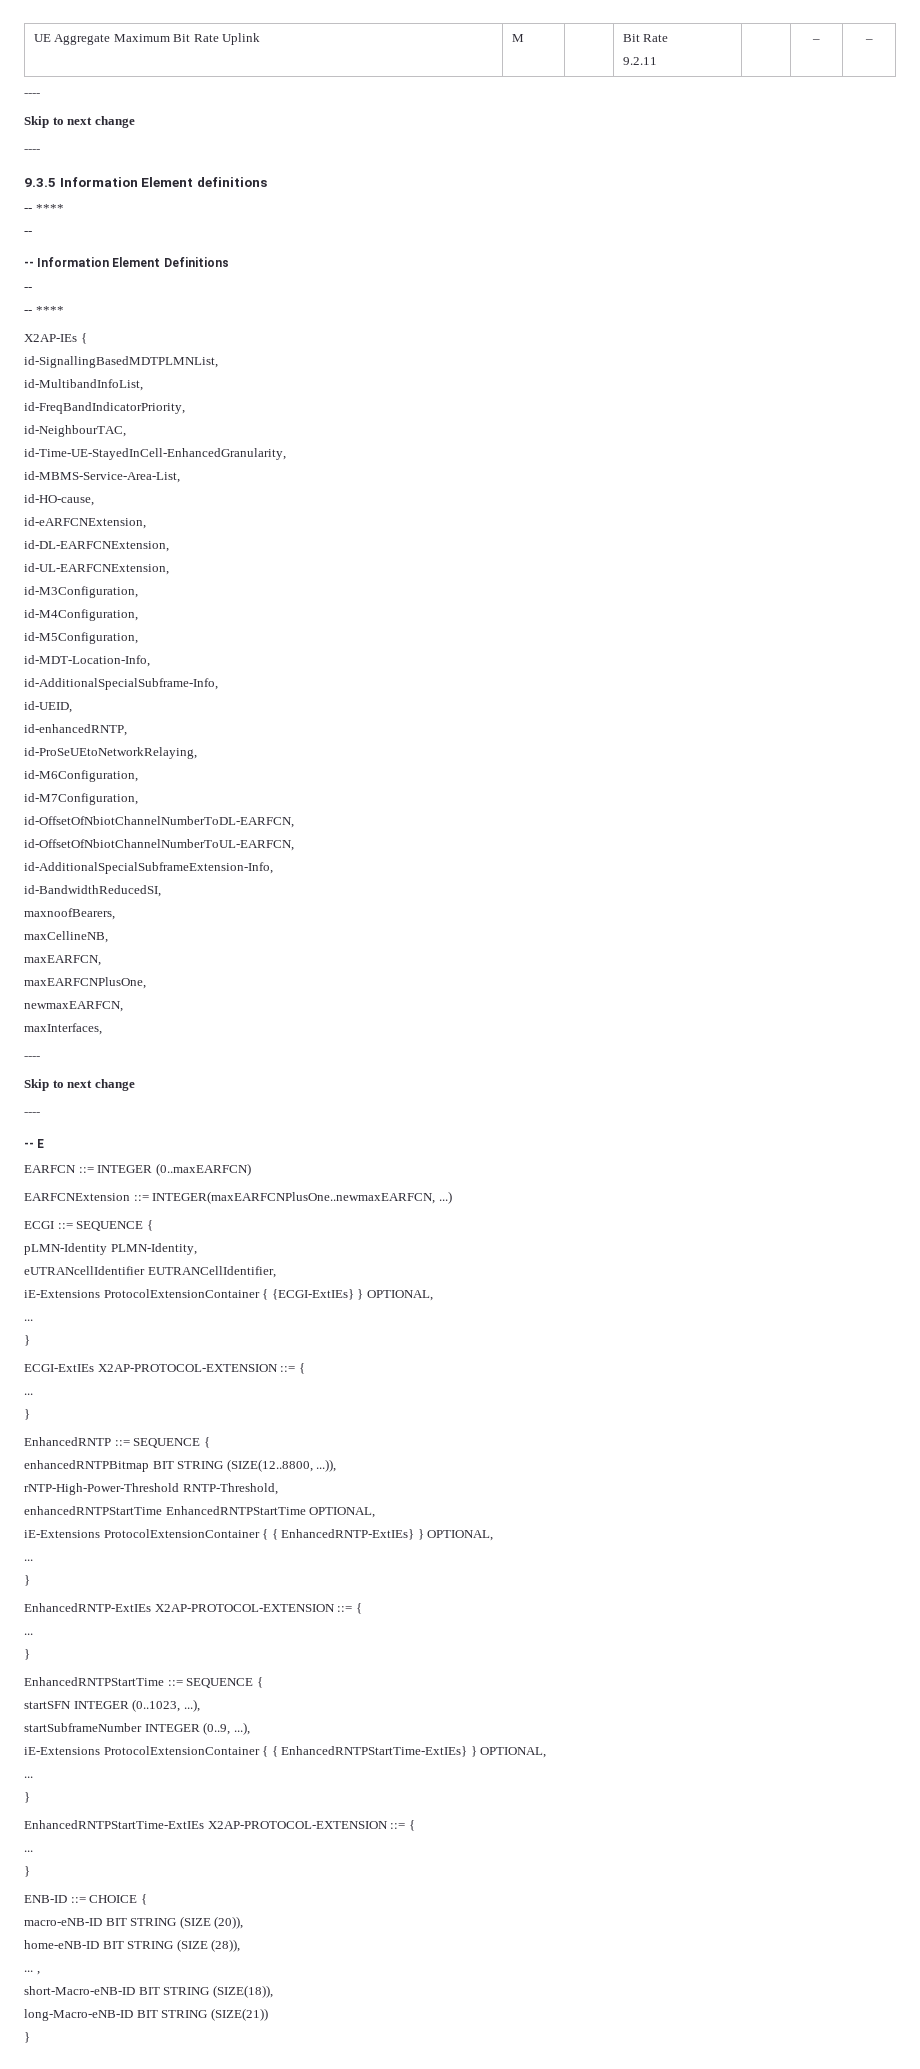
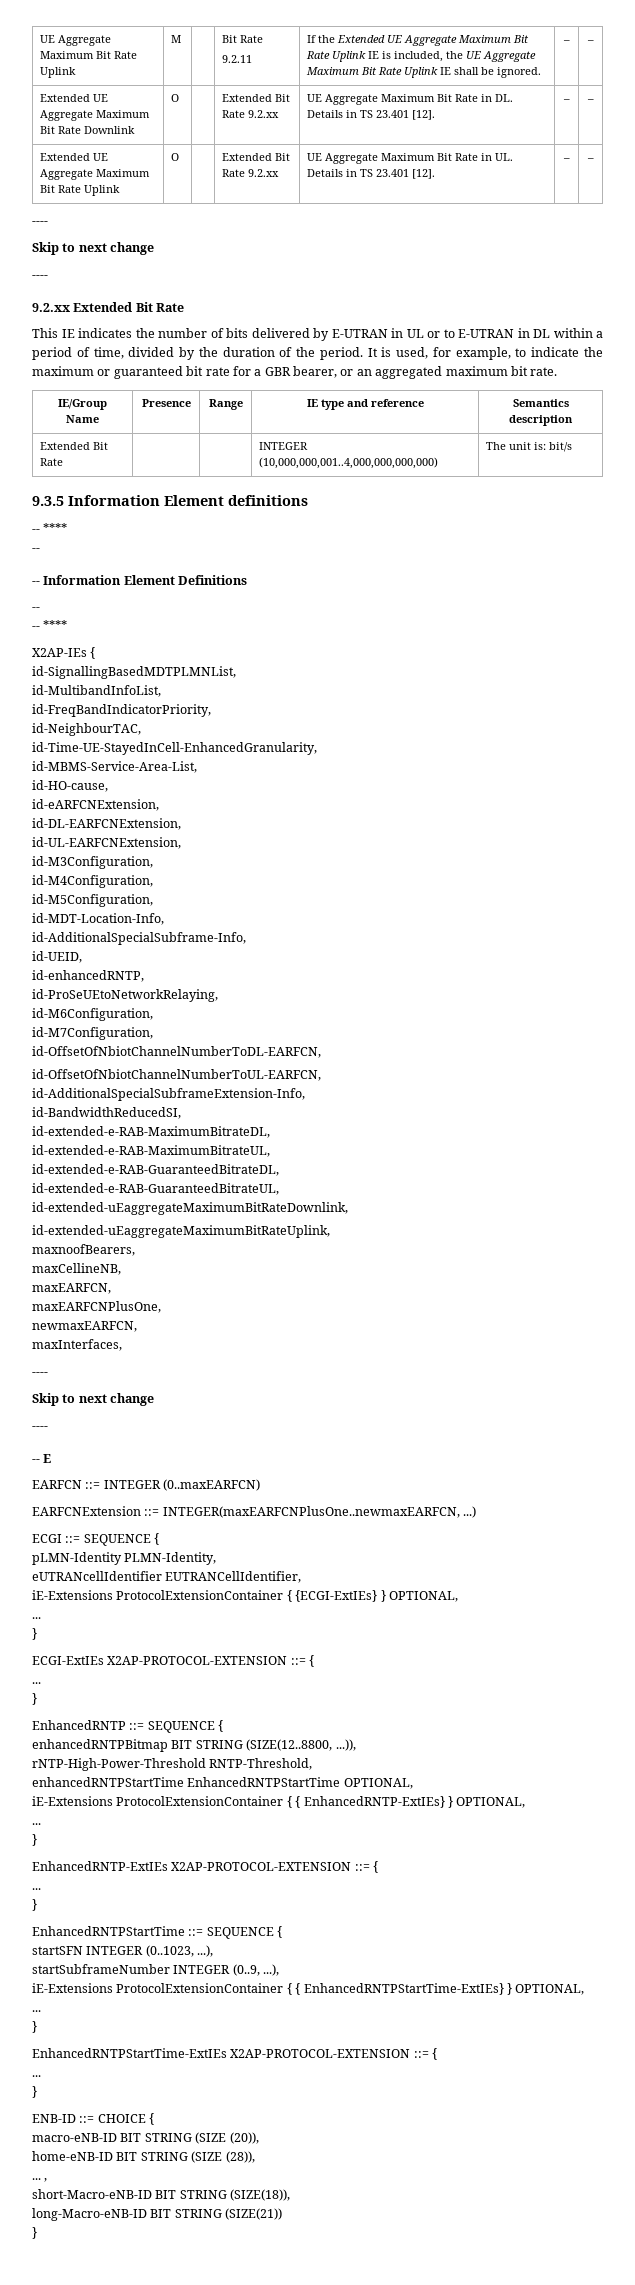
  UE Aggregate Maximum Bit Rate Uplink | M | | Bit Rate
- 9.2.11 | | – | –
+ 9.2.11 | If the Extended UE Aggregate Maximum Bit Rate Uplink IE is included, the UE Aggregate Maximum Bit Rate Uplink IE shall be ignored. | – | –
+ Extended UE Aggregate Maximum Bit Rate Downlink | O | | Extended Bit Rate 9.2.xx | UE Aggregate Maximum Bit Rate in DL. Details in TS 23.401 [12]. | – | –
+ Extended UE Aggregate Maximum Bit Rate Uplink | O | | Extended Bit Rate 9.2.xx | UE Aggregate Maximum Bit Rate in UL. Details in TS 23.401 [12]. | – | –
+ 9.2.xx Extended Bit Rate
+ This IE indicates the number of bits delivered by E-UTRAN in UL or to E-UTRAN in DL within a period of time, divided by the duration of the period. It is used, for example, to indicate the maximum or guaranteed bit rate for a GBR bearer, or an aggregated maximum bit rate.
+ IE/Group Name | Presence | Range | IE type and reference | Semantics description
+ Extended Bit Rate | | | INTEGER (10,000,000,001..4,000,000,000,000) | The unit is: bit/s
+ id-extended-e-RAB-MaximumBitrateDL,
+ id-extended-e-RAB-MaximumBitrateUL,
+ id-extended-e-RAB-GuaranteedBitrateDL,
+ id-extended-e-RAB-GuaranteedBitrateUL,
+ id-extended-uEaggregateMaximumBitRateDownlink,
+ id-extended-uEaggregateMaximumBitRateUplink,

